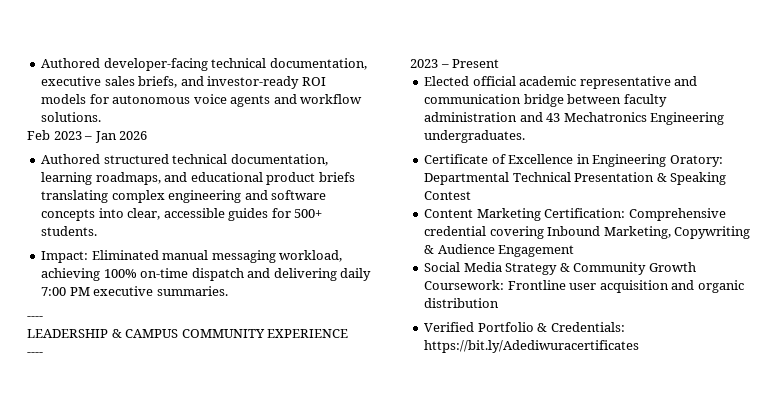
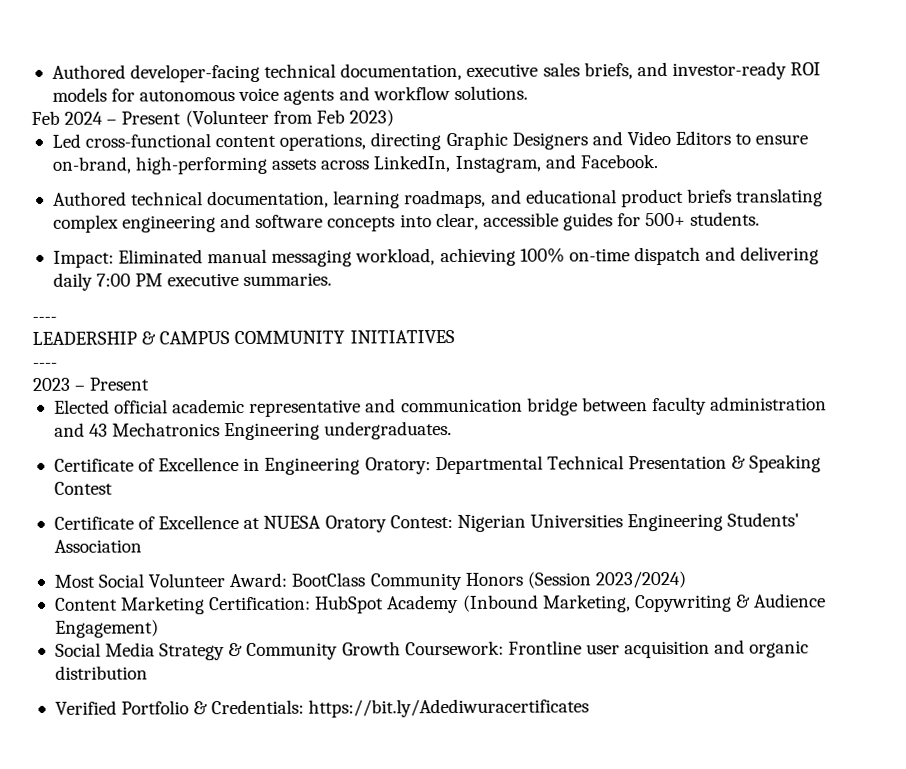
- Feb 2023 – Jan 2026
- Authored structured technical documentation, learning roadmaps, and educational product briefs translating complex engineering and software concepts into clear, accessible guides for 500+ students.
+ Feb 2024 – Present (Volunteer from Feb 2023)
+ Led cross-functional content operations, directing Graphic Designers and Video Editors to ensure on-brand, high-performing assets across LinkedIn, Instagram, and Facebook.
+ Authored technical documentation, learning roadmaps, and educational product briefs translating complex engineering and software concepts into clear, accessible guides for 500+ students.
- LEADERSHIP & CAMPUS COMMUNITY EXPERIENCE
+ LEADERSHIP & CAMPUS COMMUNITY INITIATIVES
+ Certificate of Excellence at NUESA Oratory Contest: Nigerian Universities Engineering Students' Association
+ Most Social Volunteer Award: BootClass Community Honors (Session 2023/2024)
- Content Marketing Certification: Comprehensive credential covering Inbound Marketing, Copywriting & Audience Engagement
+ Content Marketing Certification: HubSpot Academy (Inbound Marketing, Copywriting & Audience Engagement)

